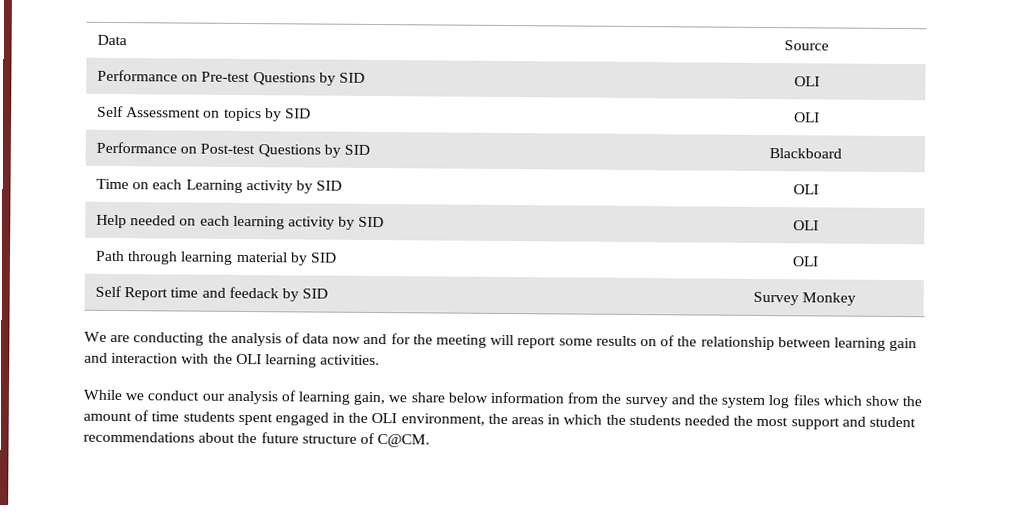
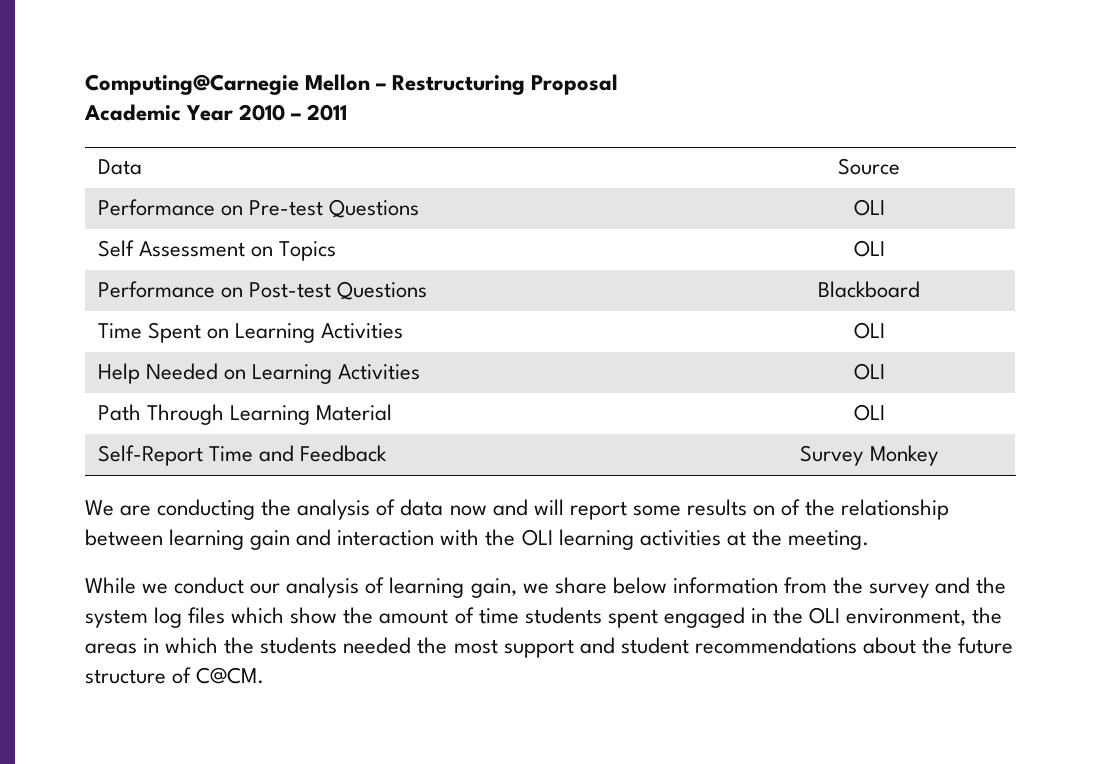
+ Computing@Carnegie Mellon – Restructuring Proposal
+ Academic Year 2010 – 2011
- Performance on Pre-test Questions by SID | OLI
+ Performance on Pre-test Questions | OLI
- Self Assessment on topics by SID | OLI
+ Self Assessment on Topics | OLI
- Performance on Post-test Questions by SID | Blackboard
+ Performance on Post-test Questions | Blackboard
- Time on each Learning activity by SID | OLI
- Help needed on each learning activity by SID | OLI
- Path through learning material by SID | OLI
- Self Report time and feedack by SID | Survey Monkey
+ Time Spent on Learning Activities | OLI
+ Help Needed on Learning Activities | OLI
+ Path Through Learning Material | OLI
+ Self-Report Time and Feedback | Survey Monkey
- We are conducting the analysis of data now and for the meeting will report some results on of the relationship between learning gain and interaction with the OLI learning activities.
+ We are conducting the analysis of data now and will report some results on of the relationship between learning gain and interaction with the OLI learning activities at the meeting.

